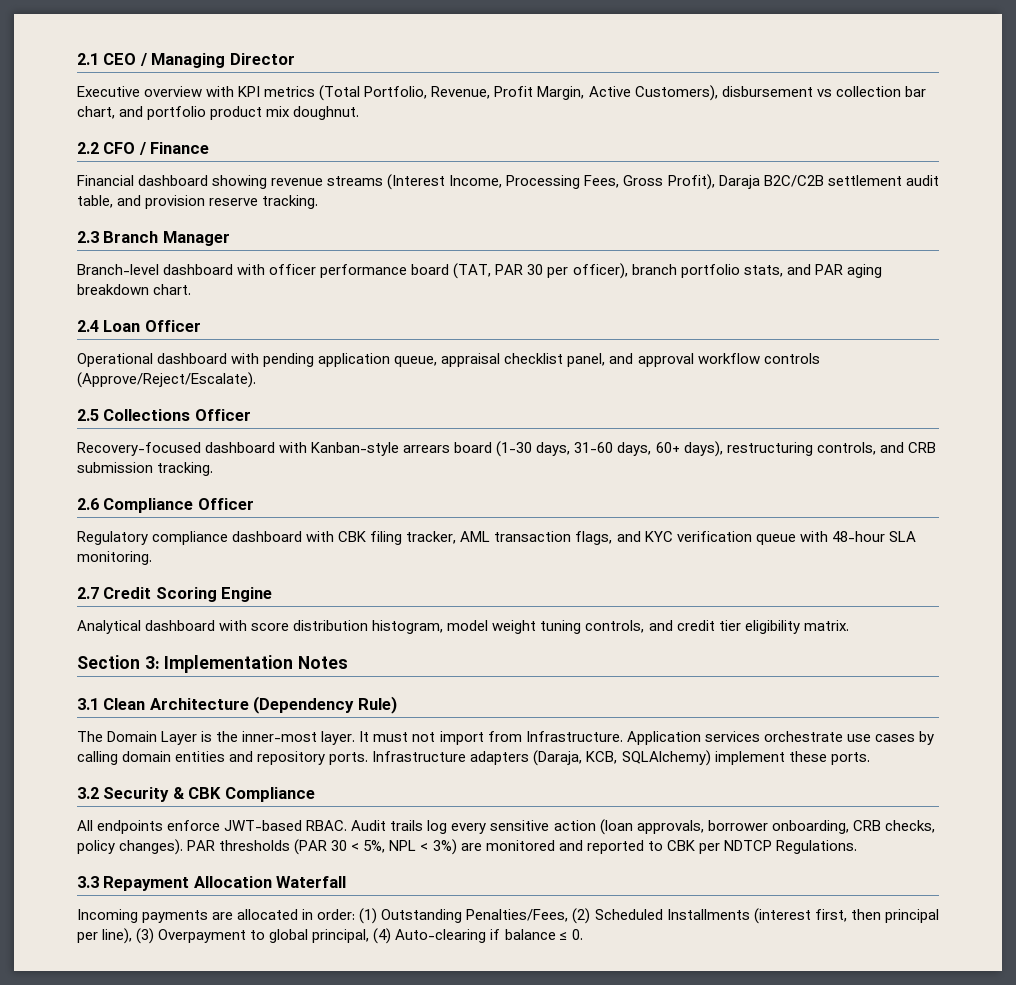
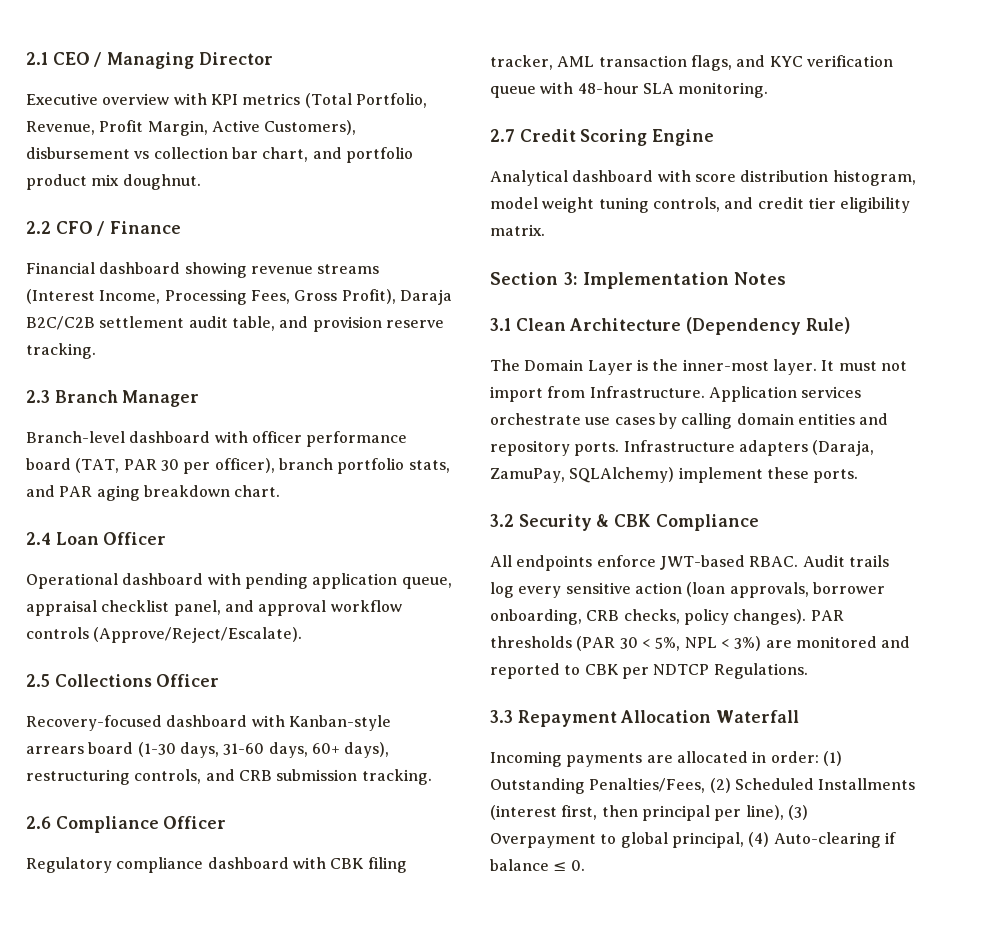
- Infrastructure adapters (Daraja, KCB, SQLAlchemy) implement these ports.
+ Infrastructure adapters (Daraja, ZamuPay, SQLAlchemy) implement these ports.

